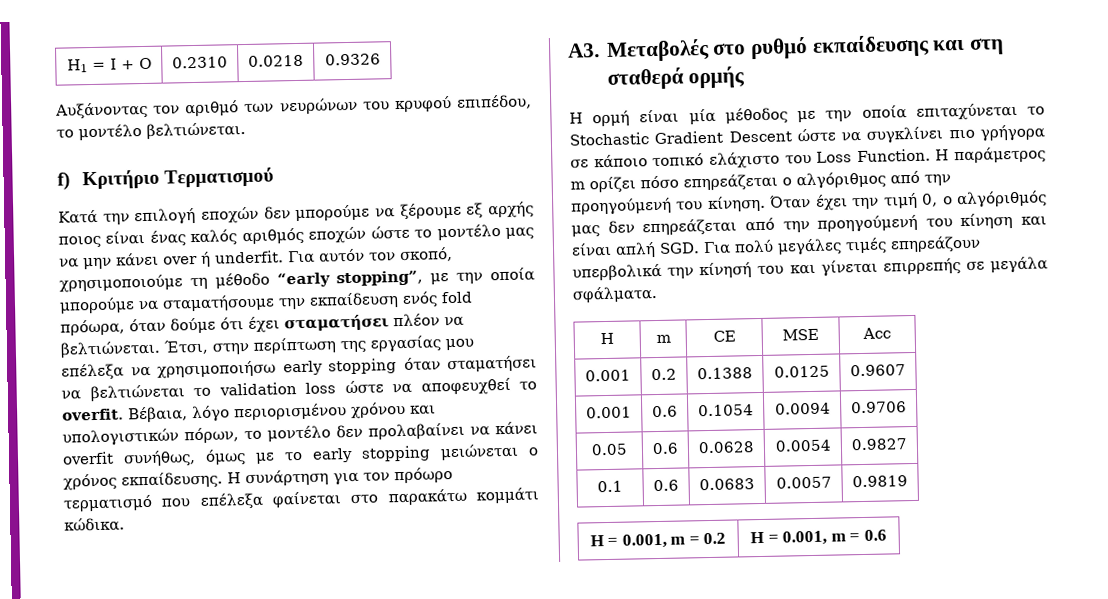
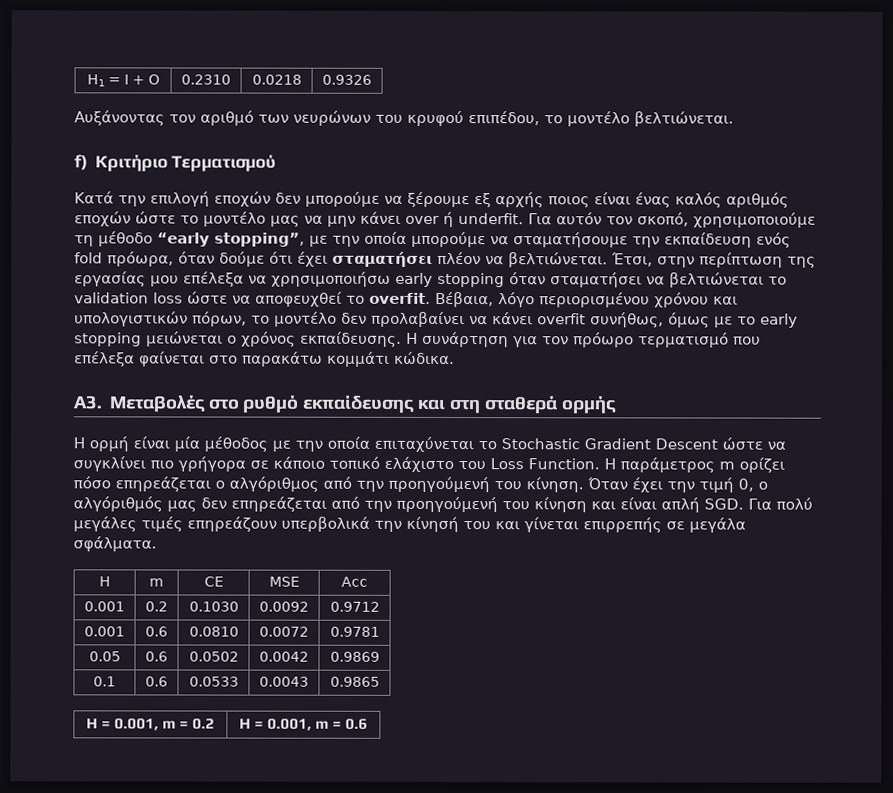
- 0.001 | 0.2 | 0.1388 | 0.0125 | 0.9607
+ 0.001 | 0.2 | 0.1030 | 0.0092 | 0.9712
- 0.001 | 0.6 | 0.1054 | 0.0094 | 0.9706
+ 0.001 | 0.6 | 0.0810 | 0.0072 | 0.9781
- 0.05 | 0.6 | 0.0628 | 0.0054 | 0.9827
+ 0.05 | 0.6 | 0.0502 | 0.0042 | 0.9869
- 0.1 | 0.6 | 0.0683 | 0.0057 | 0.9819
+ 0.1 | 0.6 | 0.0533 | 0.0043 | 0.9865

